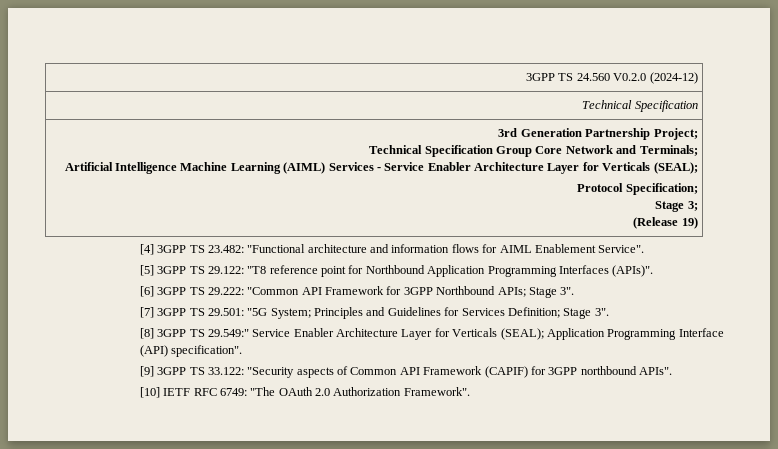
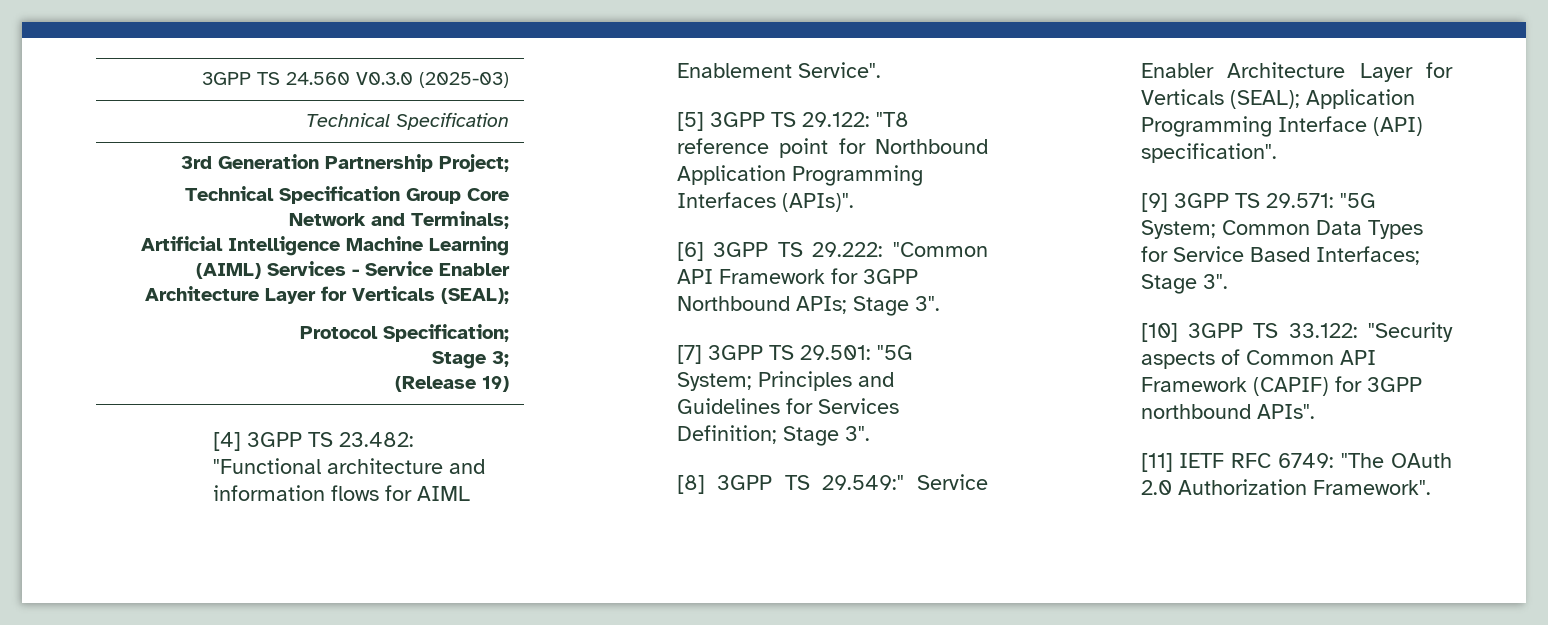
- 3GPP TS 24.560 V0.2.0 (2024-12)
+ 3GPP TS 24.560 V0.3.0 (2025-03)
- [9] 3GPP TS 33.122: "Security aspects of Common API Framework (CAPIF) for 3GPP northbound APIs".
+ [9] 3GPP TS 29.571: "5G System; Common Data Types for Service Based Interfaces; Stage 3".
+ [10] 3GPP TS 33.122: "Security aspects of Common API Framework (CAPIF) for 3GPP northbound APIs".
- [10] IETF RFC 6749: "The OAuth 2.0 Authorization Framework".
+ [11] IETF RFC 6749: "The OAuth 2.0 Authorization Framework".

